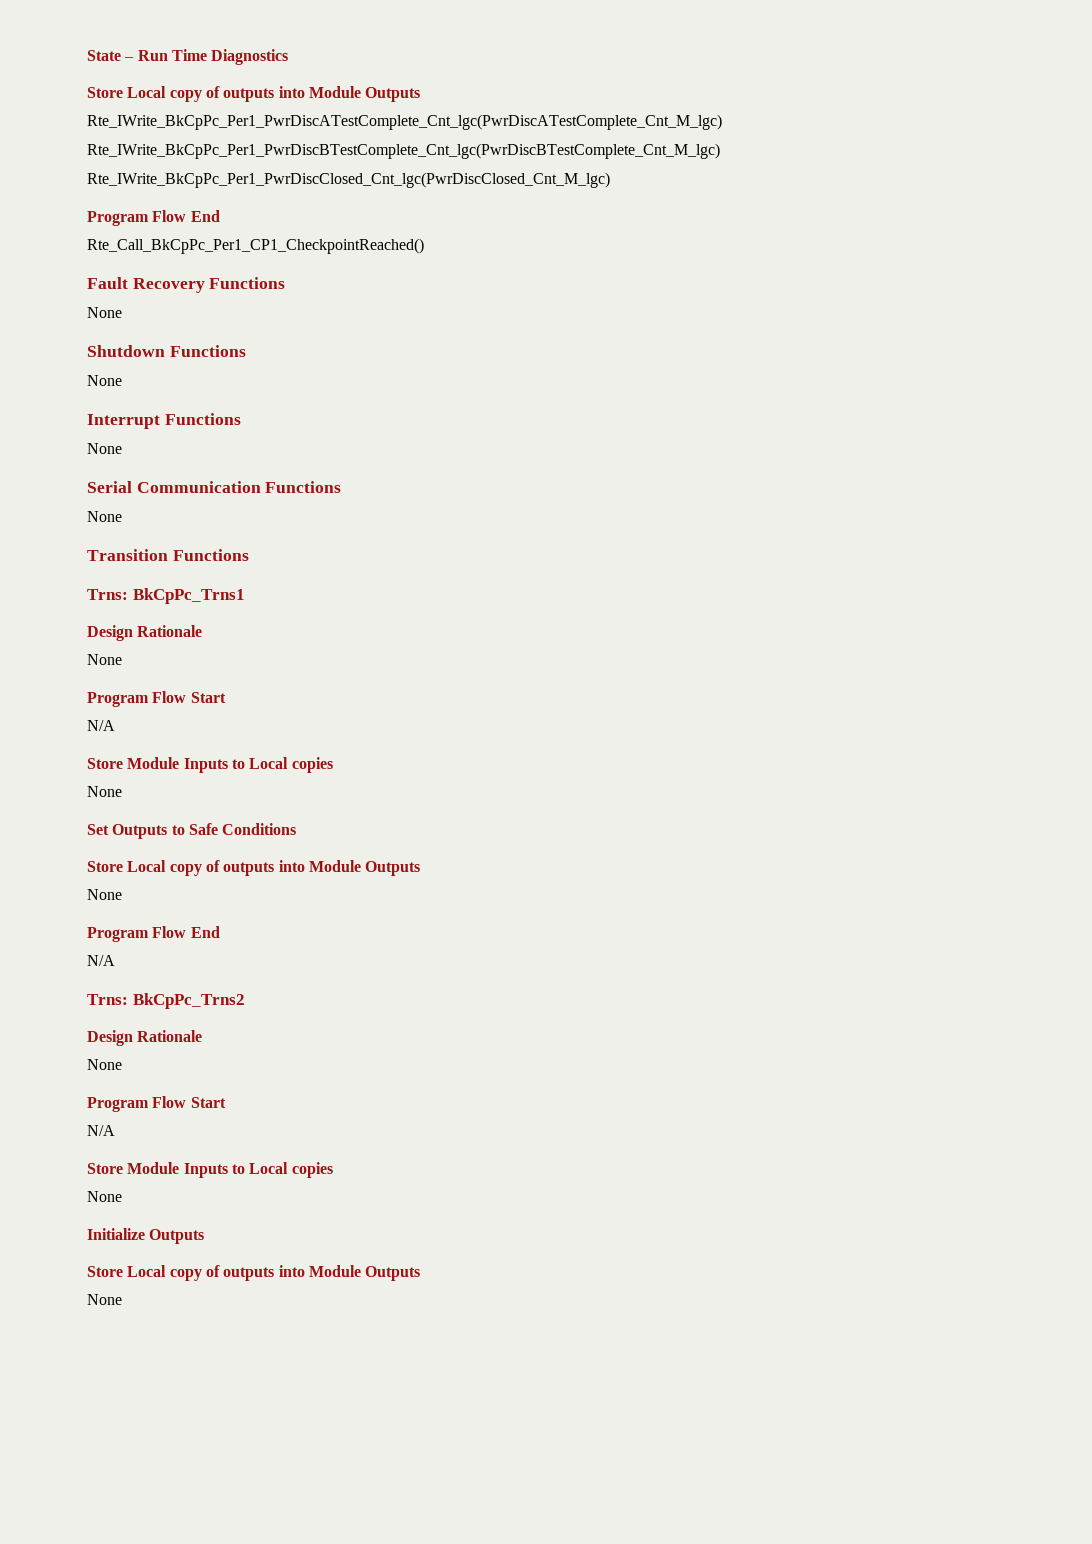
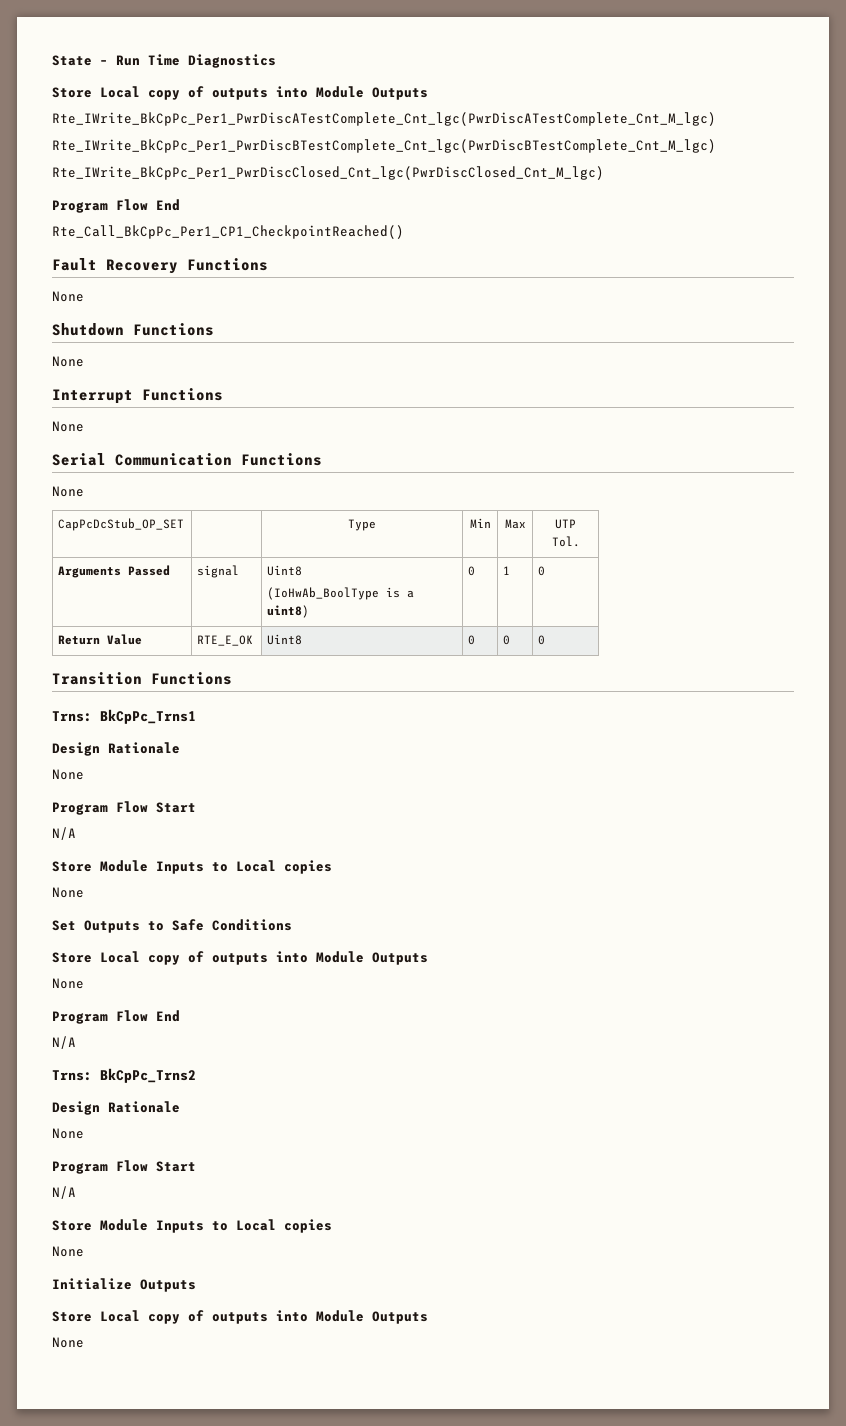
+ CapPcDcStub_OP_SET | | Type | Min | Max | UTP Tol.
+ Arguments Passed | signal | Uint8
+ (IoHwAb_BoolType is a uint8) | 0 | 1 | 0
+ Return Value | RTE_E_OK | Uint8 | 0 | 0 | 0

